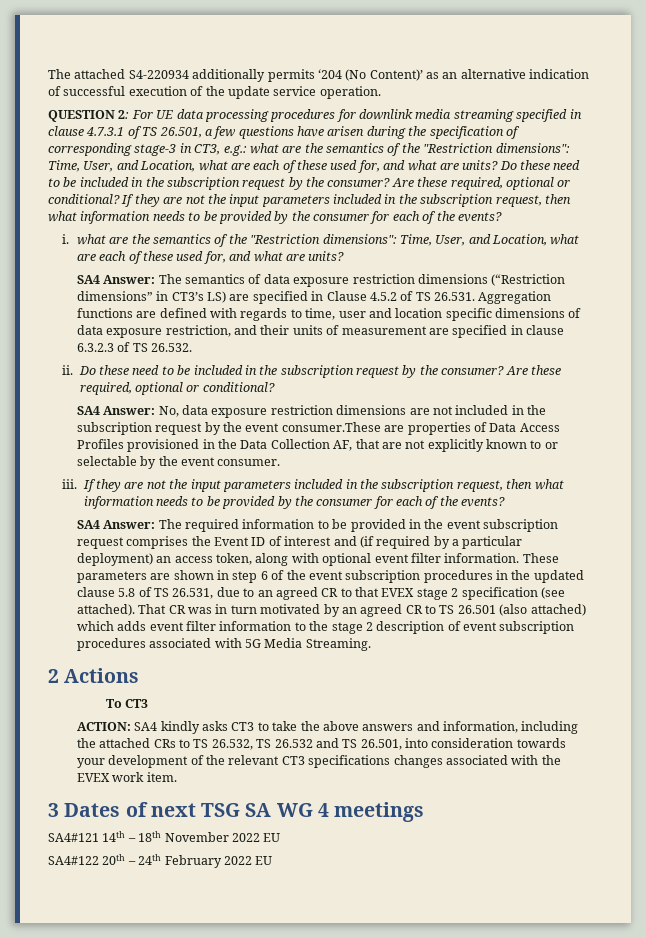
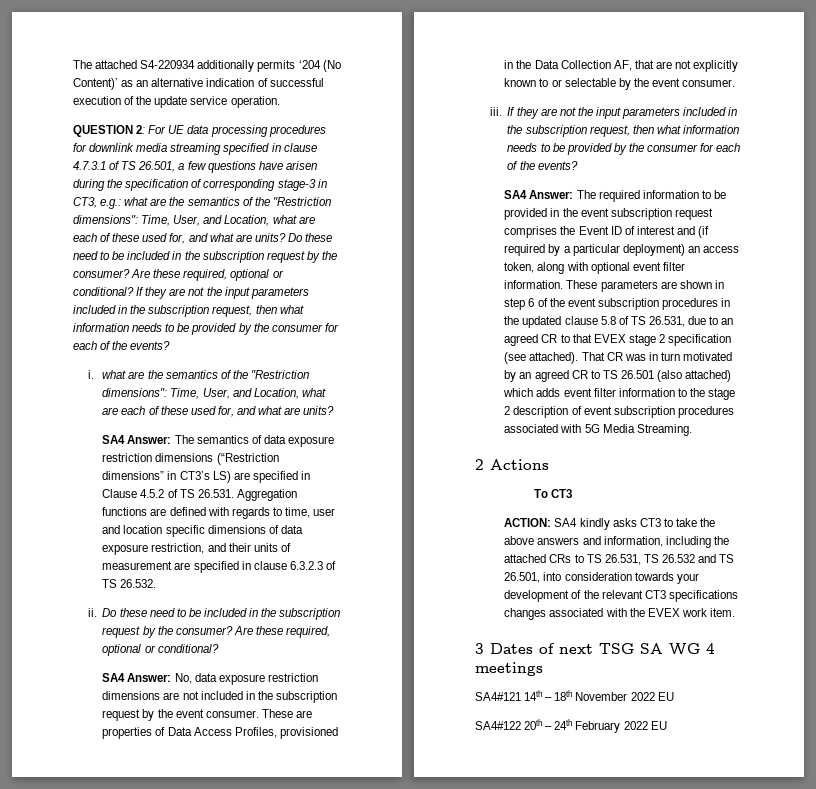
- SA4 Answer: No, data exposure restriction dimensions are not included in the subscription request by the event consumer.These are properties of Data Access Profiles provisioned in the Data Collection AF, that are not explicitly known to or selectable by the event consumer.
+ SA4 Answer: No, data exposure restriction dimensions are not included in the subscription request by the event consumer. These are properties of Data Access Profiles, provisioned in the Data Collection AF, that are not explicitly known to or selectable by the event consumer.
- ACTION: SA4 kindly asks CT3 to take the above answers and information, including the attached CRs to TS 26.532, TS 26.532 and TS 26.501, into consideration towards your development of the relevant CT3 specifications changes associated with the EVEX work item.
+ ACTION: SA4 kindly asks CT3 to take the above answers and information, including the attached CRs to TS 26.531, TS 26.532 and TS 26.501, into consideration towards your development of the relevant CT3 specifications changes associated with the EVEX work item.

